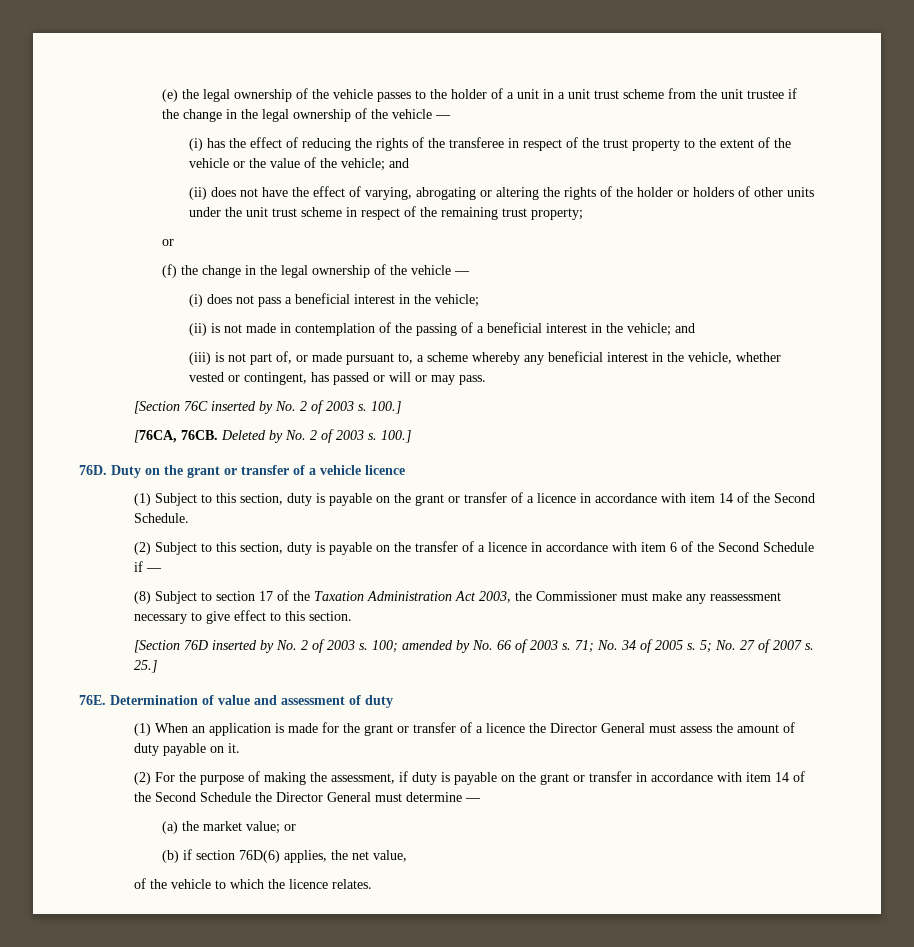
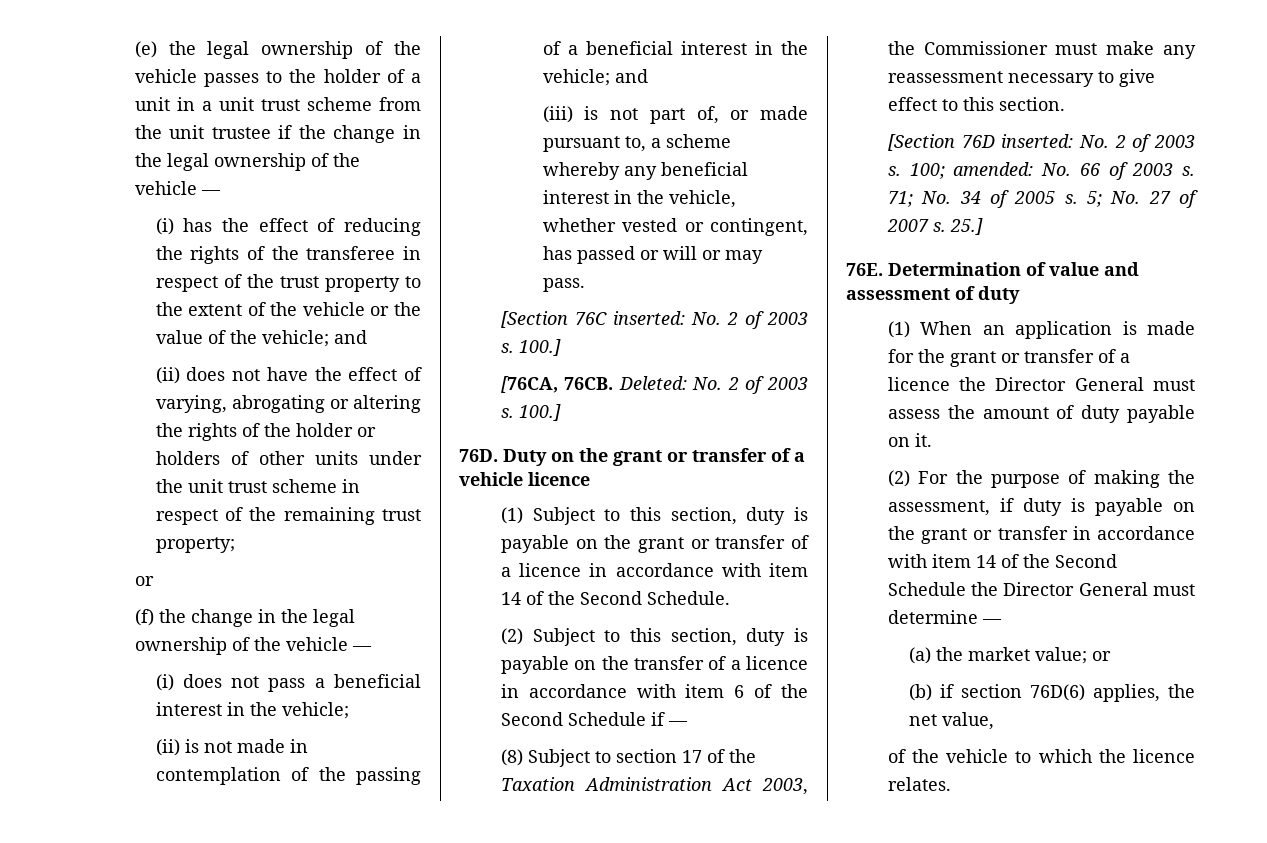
- [Section 76C inserted by No. 2 of 2003 s.
+ [Section 76C inserted: No. 2 of 2003 s.
- Deleted by No. 2 of 2003 s.
+ Deleted: No. 2 of 2003 s.
- [Section 76D inserted by No. 2 of 2003 s.
+ [Section 76D inserted: No. 2 of 2003 s.
- 100; amended by No. 66 of 2003 s.
+ 100; amended: No. 66 of 2003 s.

